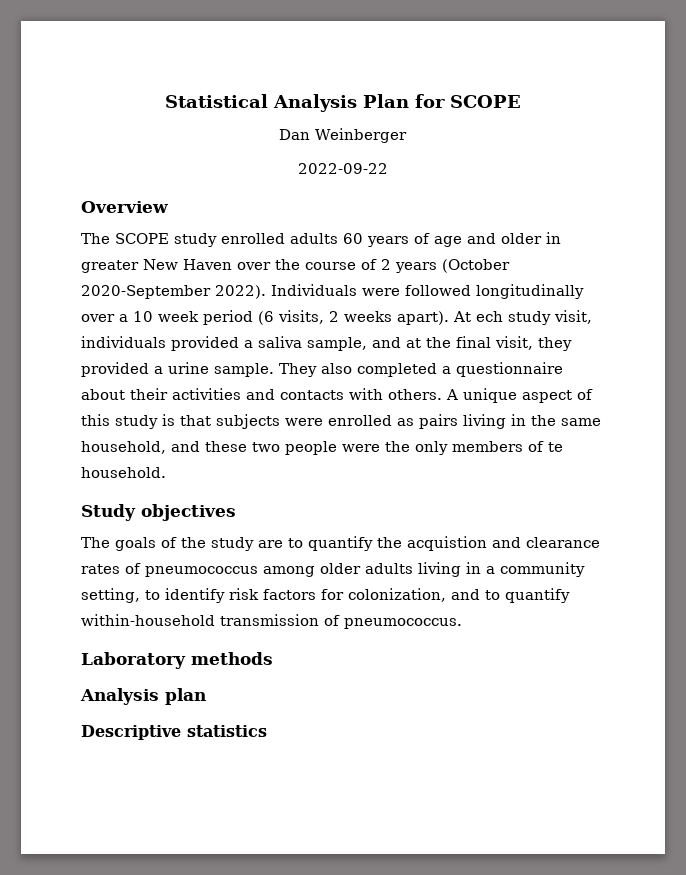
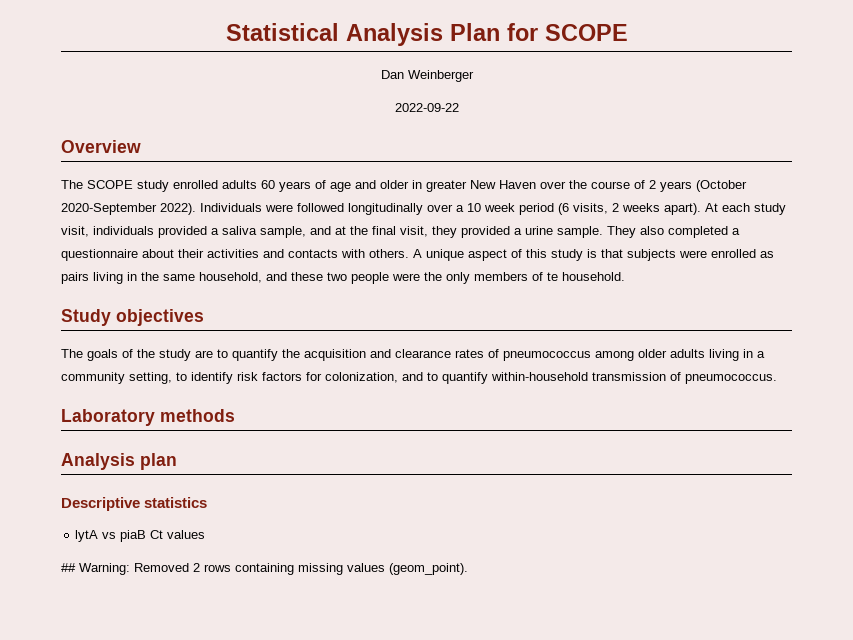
- At ech study visit, individuals provided a saliva sample, and at the final visit, they provided a urine sample.
+ At each study visit, individuals provided a saliva sample, and at the final visit, they provided a urine sample.
- The goals of the study are to quantify the acquistion and clearance rates of pneumococcus among older adults living in a community setting, to identify risk factors for colonization, and to quantify within-household transmission of pneumococcus.
+ The goals of the study are to quantify the acquisition and clearance rates of pneumococcus among older adults living in a community setting, to identify risk factors for colonization, and to quantify within-household transmission of pneumococcus.
+ lytA vs piaB Ct values
+ ## Warning: Removed 2 rows containing missing values (geom_point).

